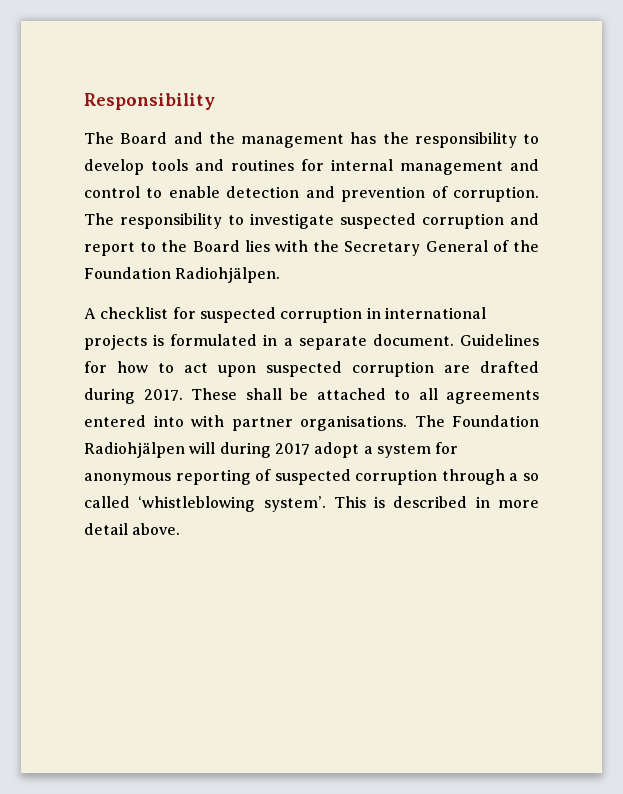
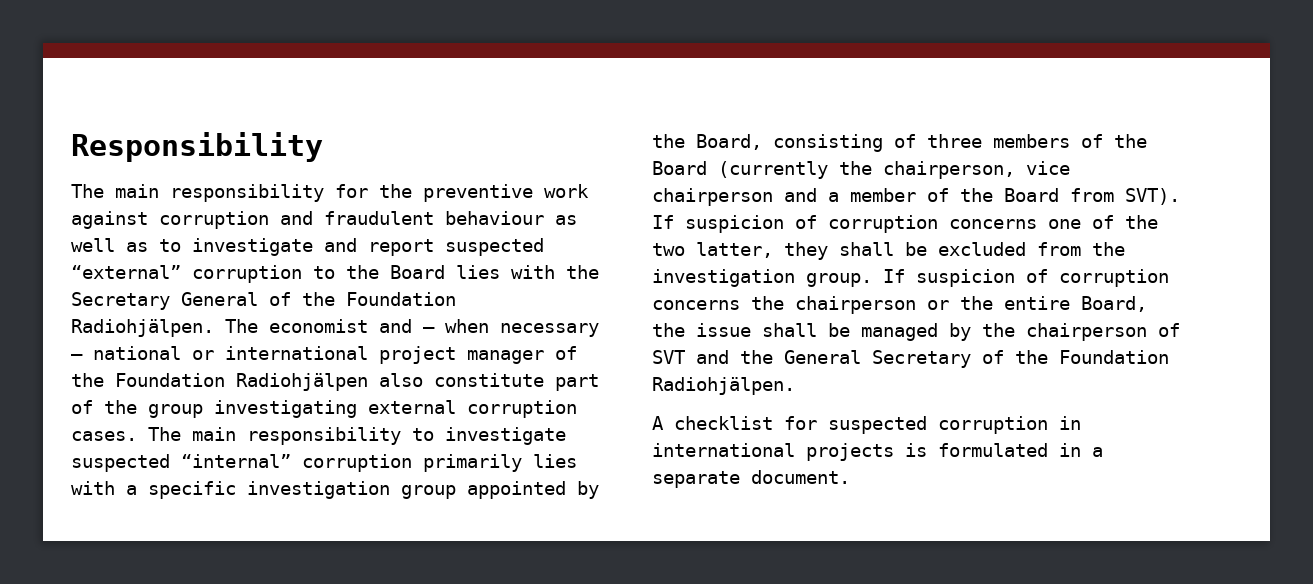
- The Board and the management has the responsibility to develop tools and routines for internal management and control to enable detection and prevention of corruption. The responsibility to investigate suspected corruption and report to the Board lies with the Secretary General of the Foundation Radiohjälpen.
+ The main responsibility for the preventive work against corruption and fraudulent behaviour as well as to investigate and report suspected “external” corruption to the Board lies with the Secretary General of the Foundation Radiohjälpen. The economist and – when necessary – national or international project manager of the Foundation Radiohjälpen also constitute part of the group investigating external corruption cases. The main responsibility to investigate suspected “internal” corruption primarily lies with a specific investigation group appointed by the Board, consisting of three members of the Board (currently the chairperson, vice chairperson and a member of the Board from SVT). If suspicion of corruption concerns one of the two latter, they shall be excluded from the investigation group. If suspicion of corruption concerns the chairperson or the entire Board, the issue shall be managed by the chairperson of SVT and the General Secretary of the Foundation Radiohjälpen.
- Guidelines for how to act upon suspected corruption are drafted during 2017. These shall be attached to all agreements entered into with partner organisations. The Foundation Radiohjälpen will during 2017 adopt a system for anonymous reporting of suspected corruption through a so called ‘whistleblowing system’. This is described in more detail above.

